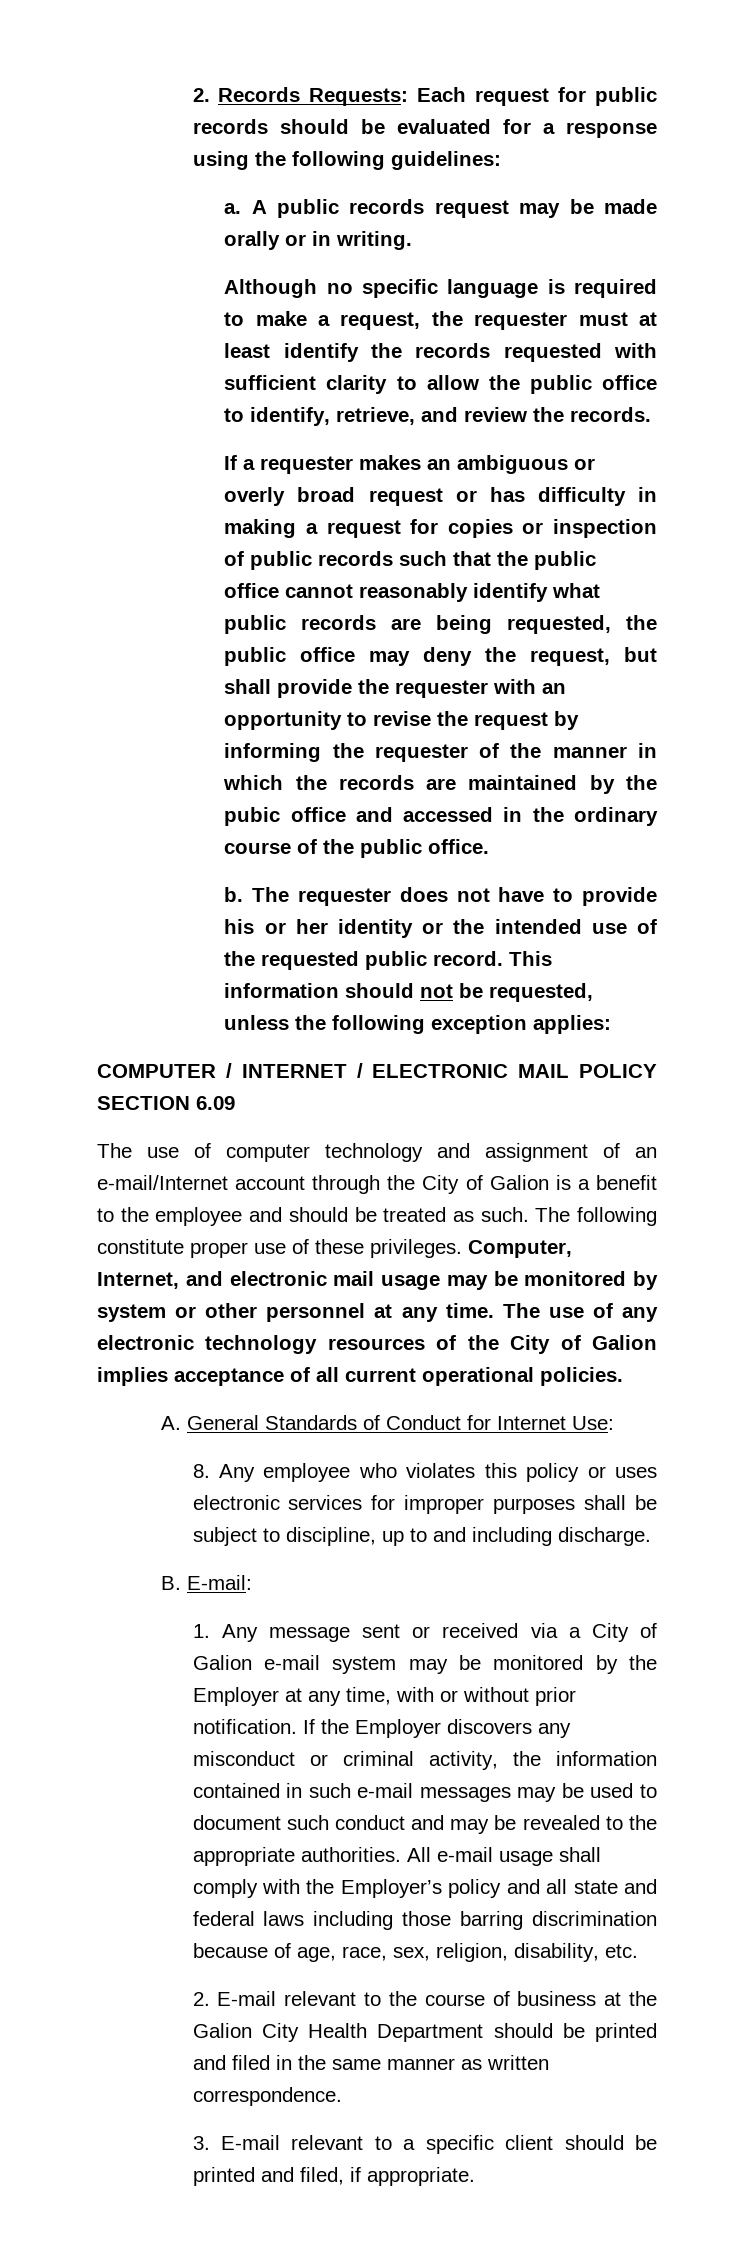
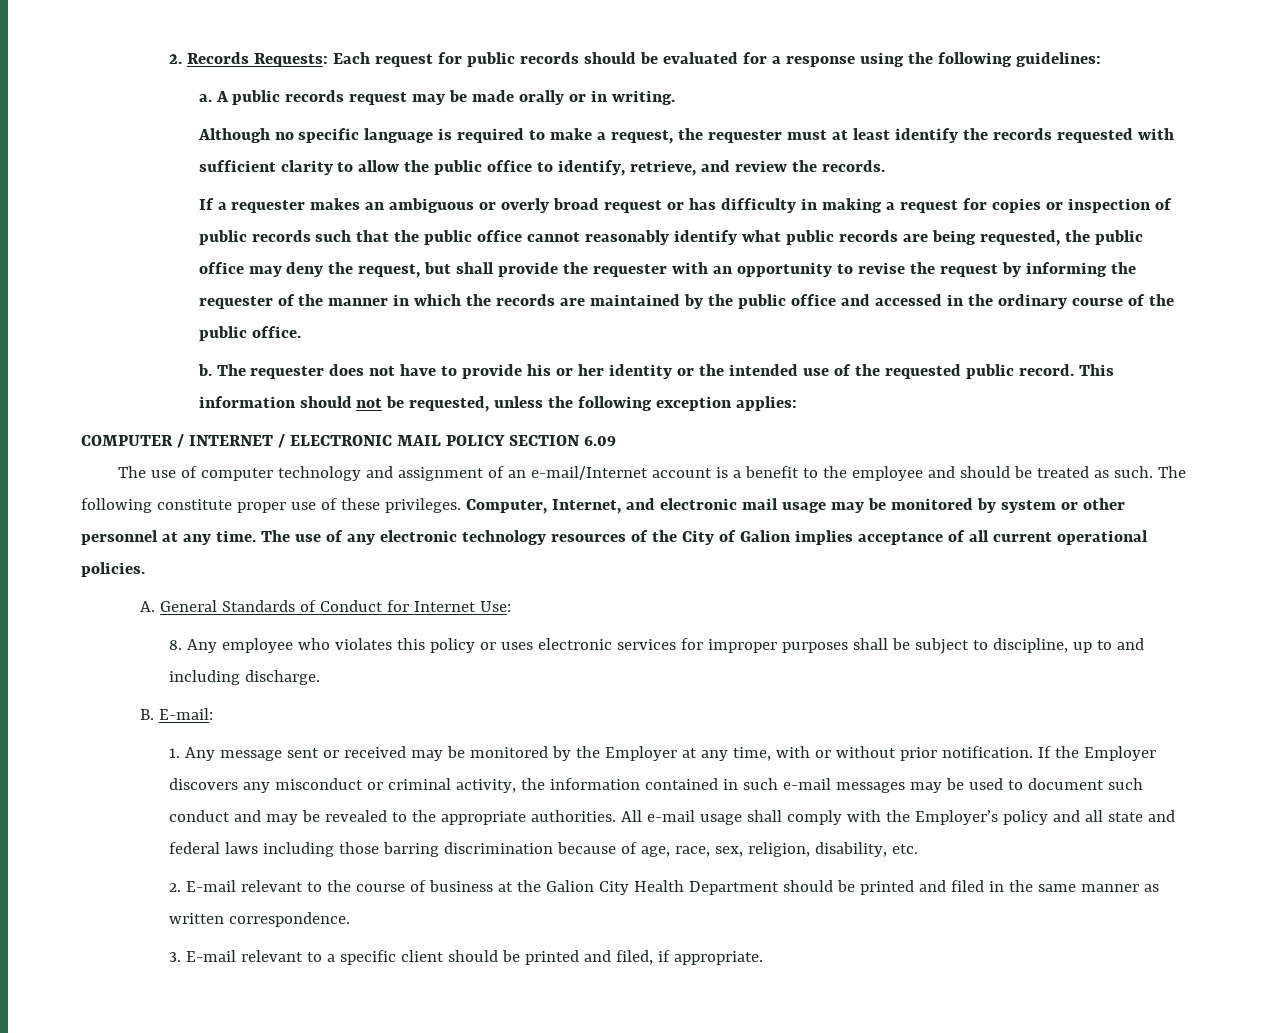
- If a requester makes an ambiguous or overly broad request or has difficulty in making a request for copies or inspection of public records such that the public office cannot reasonably identify what public records are being requested, the public office may deny the request, but shall provide the requester with an opportunity to revise the request by informing the requester of the manner in which the records are maintained by the pubic office and accessed in the ordinary course of the public office.
+ If a requester makes an ambiguous or overly broad request or has difficulty in making a request for copies or inspection of public records such that the public office cannot reasonably identify what public records are being requested, the public office may deny the request, but shall provide the requester with an opportunity to revise the request by informing the requester of the manner in which the records are maintained by the public office and accessed in the ordinary course of the public office.
- The use of computer technology and assignment of an e-mail/Internet account through the City of Galion is a benefit to the employee and should be treated as such.
+ The use of computer technology and assignment of an e-mail/Internet account is a benefit to the employee and should be treated as such.
- 1. Any message sent or received via a City of Galion e-mail system may be monitored by the Employer at any time, with or without prior notification.
+ 1. Any message sent or received may be monitored by the Employer at any time, with or without prior notification.

